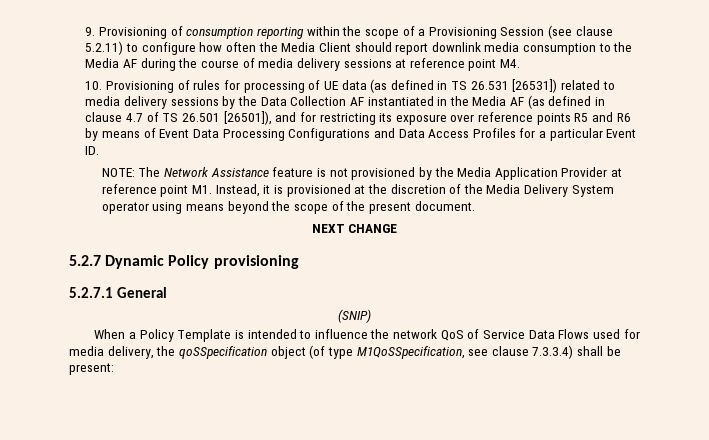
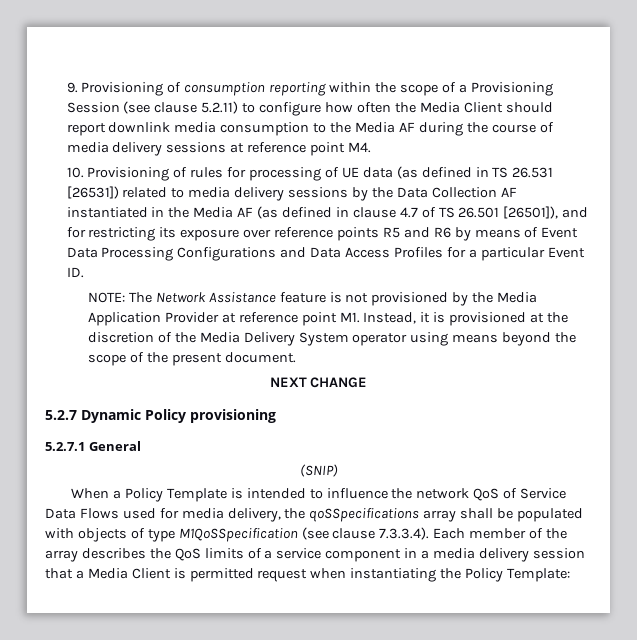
- When a Policy Template is intended to influence the network QoS of Service Data Flows used for media delivery, the qoSSpecification object (of type M1QoSSpecification, see clause 7.3.3.4) shall be present:
+ When a Policy Template is intended to influence the network QoS of Service Data Flows used for media delivery, the qoSSpecifications array shall be populated with objects of type M1QoSSpecification (see clause 7.3.3.4). Each member of the array describes the QoS limits of a service component in a media delivery session that a Media Client is permitted request when instantiating the Policy Template:

